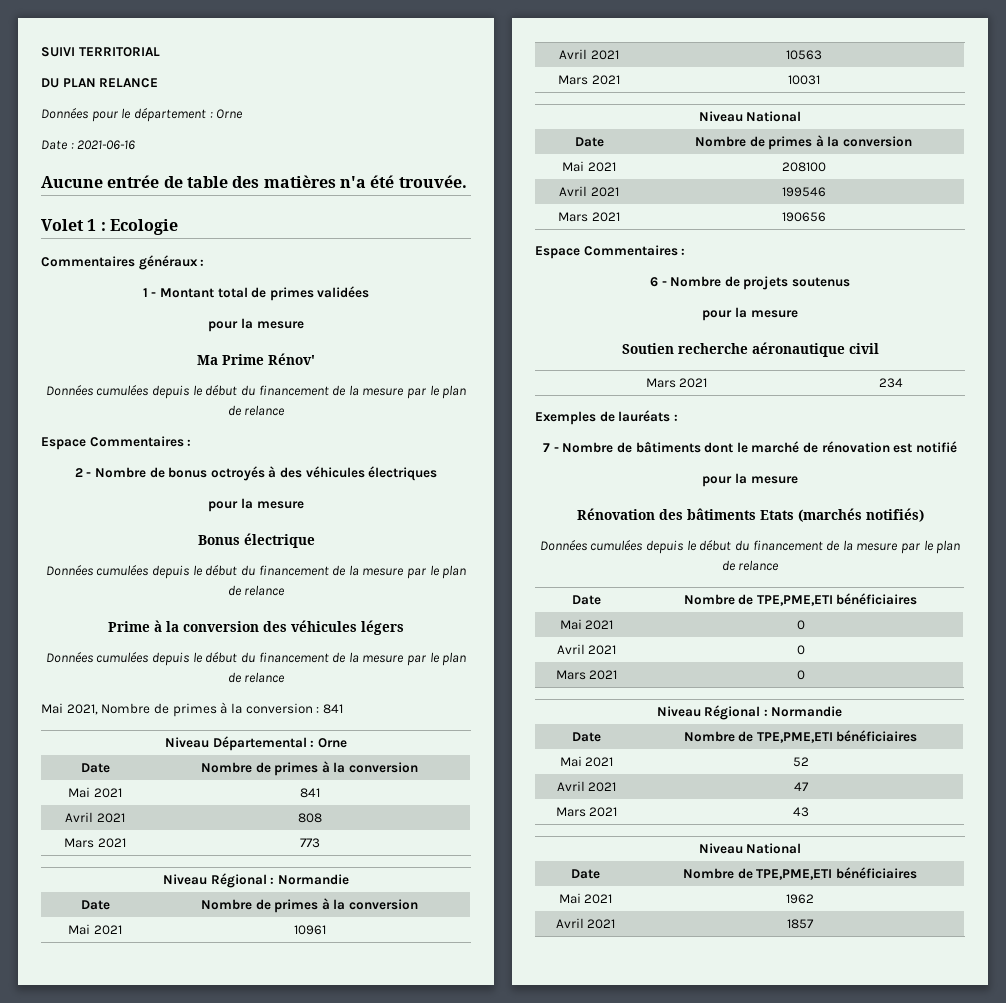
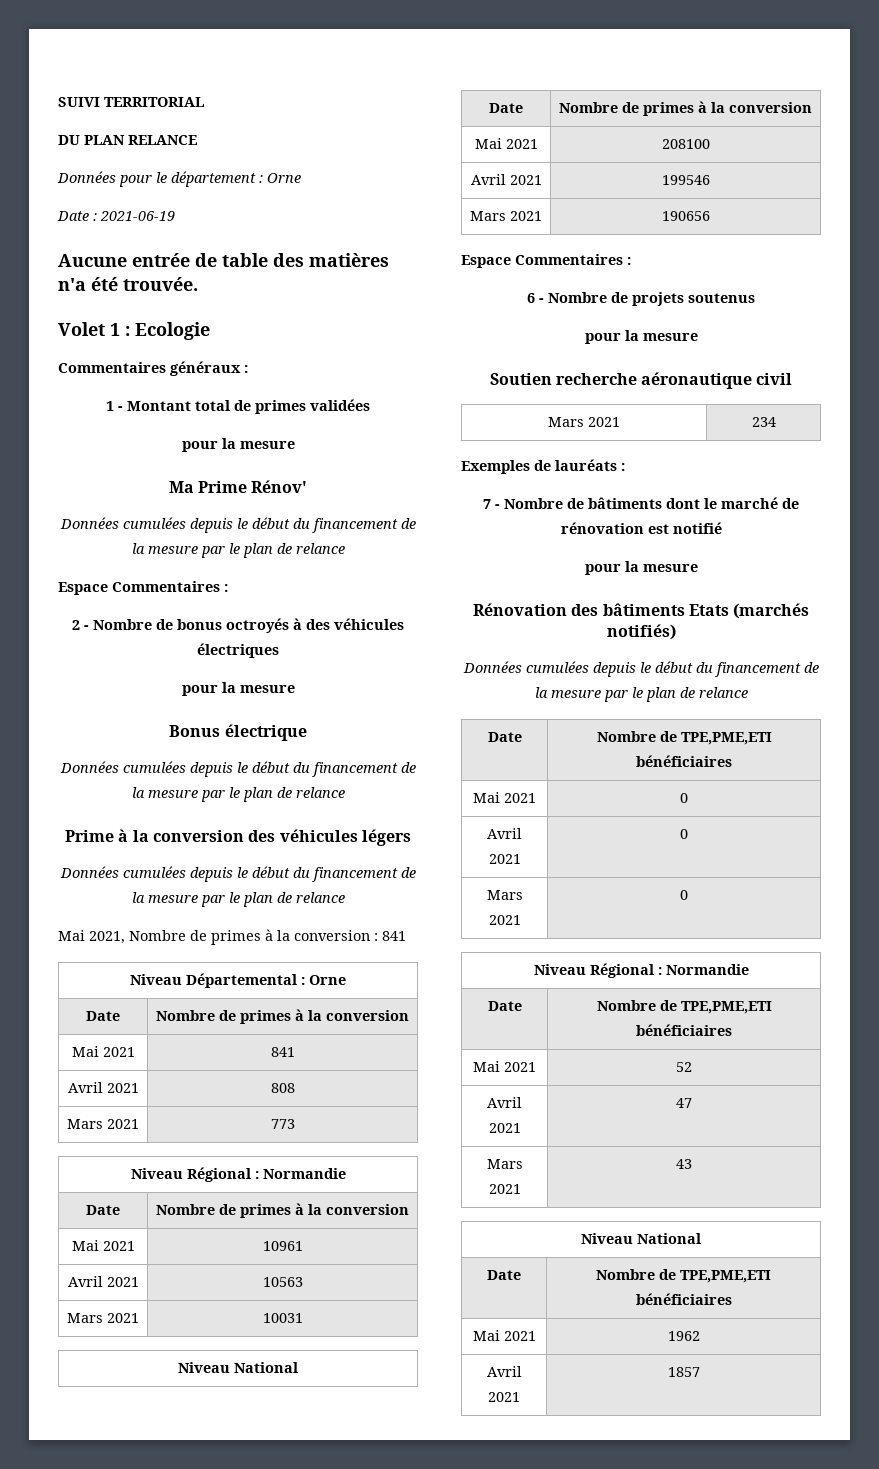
- Date : 2021-06-16
+ Date : 2021-06-19

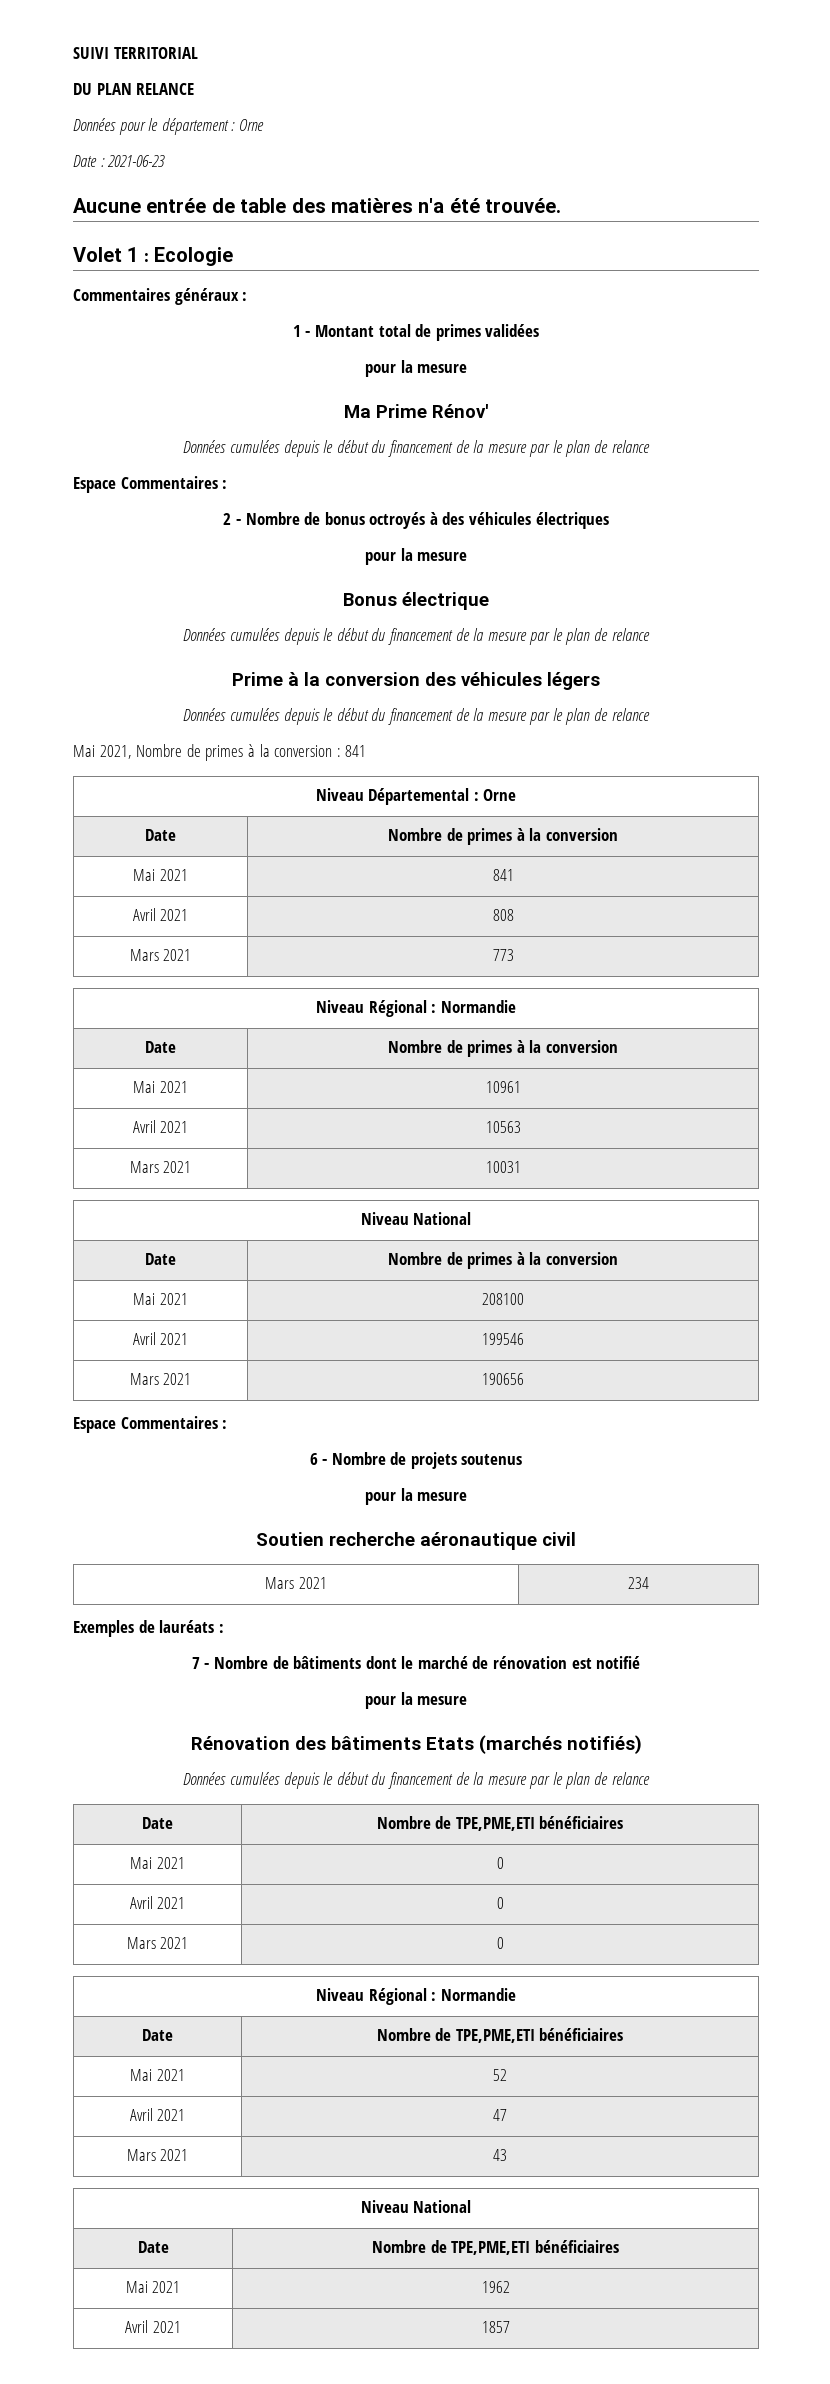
- Date : 2021-06-19
+ Date : 2021-06-23

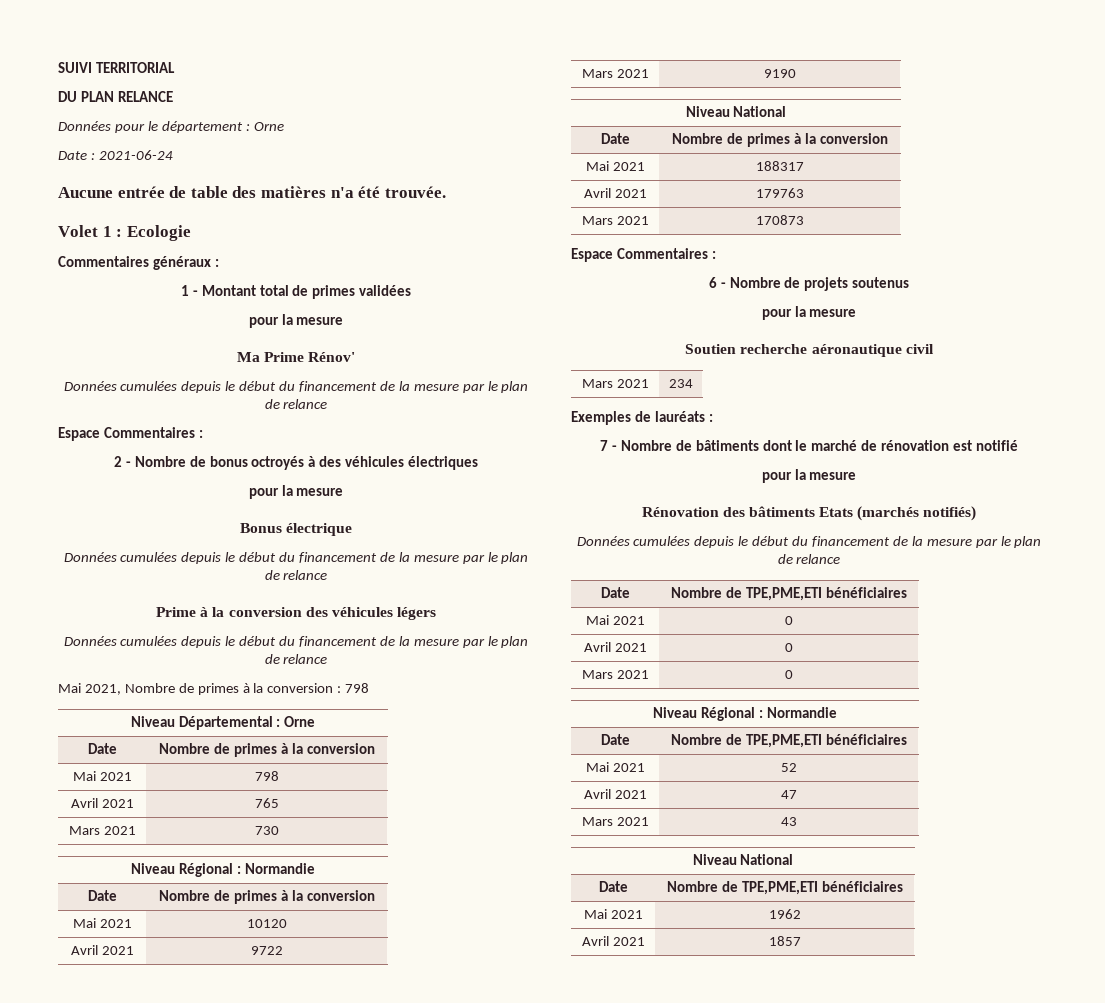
- Date : 2021-06-23
+ Date : 2021-06-24
- Mai 2021, Nombre de primes à la conversion : 841
+ Mai 2021, Nombre de primes à la conversion : 798
- Mai 2021 | 841
- Avril 2021 | 808
- Mars 2021 | 773
+ Mai 2021 | 798
+ Avril 2021 | 765
+ Mars 2021 | 730
- Mai 2021 | 10961
- Avril 2021 | 10563
- Mars 2021 | 10031
+ Mai 2021 | 10120
+ Avril 2021 | 9722
+ Mars 2021 | 9190
- Mai 2021 | 208100
- Avril 2021 | 199546
- Mars 2021 | 190656
+ Mai 2021 | 188317
+ Avril 2021 | 179763
+ Mars 2021 | 170873

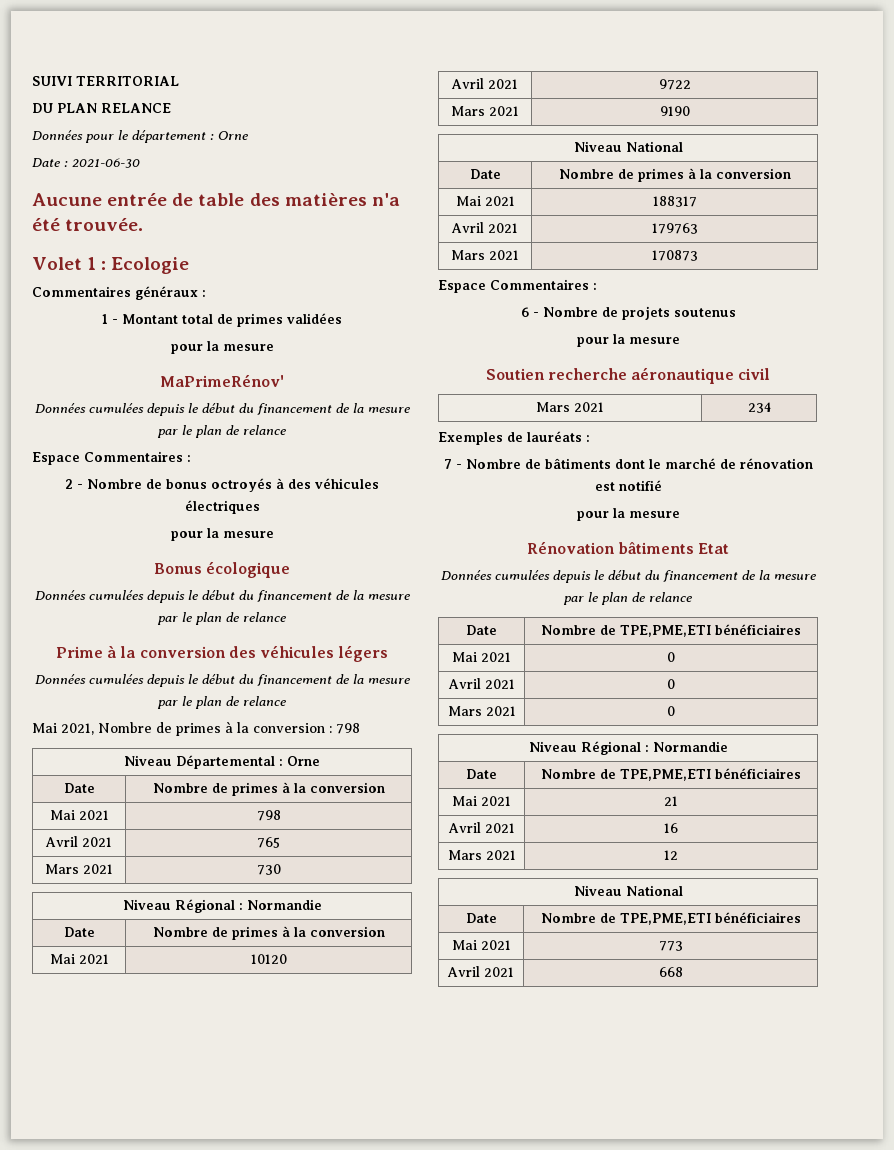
- Date : 2021-06-24
+ Date : 2021-06-30
- Ma Prime Rénov'
+ MaPrimeRénov'
- Bonus électrique
+ Bonus écologique
- Rénovation des bâtiments Etats (marchés notifiés)
+ Rénovation bâtiments Etat
- Mai 2021 | 52
- Avril 2021 | 47
- Mars 2021 | 43
+ Mai 2021 | 21
+ Avril 2021 | 16
+ Mars 2021 | 12
- Mai 2021 | 1962
- Avril 2021 | 1857
+ Mai 2021 | 773
+ Avril 2021 | 668

